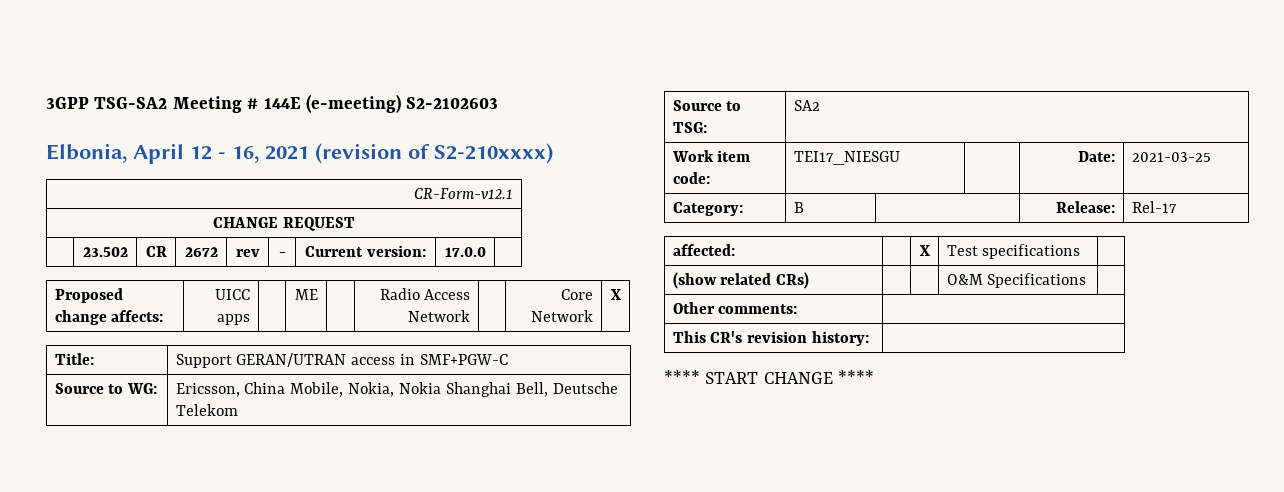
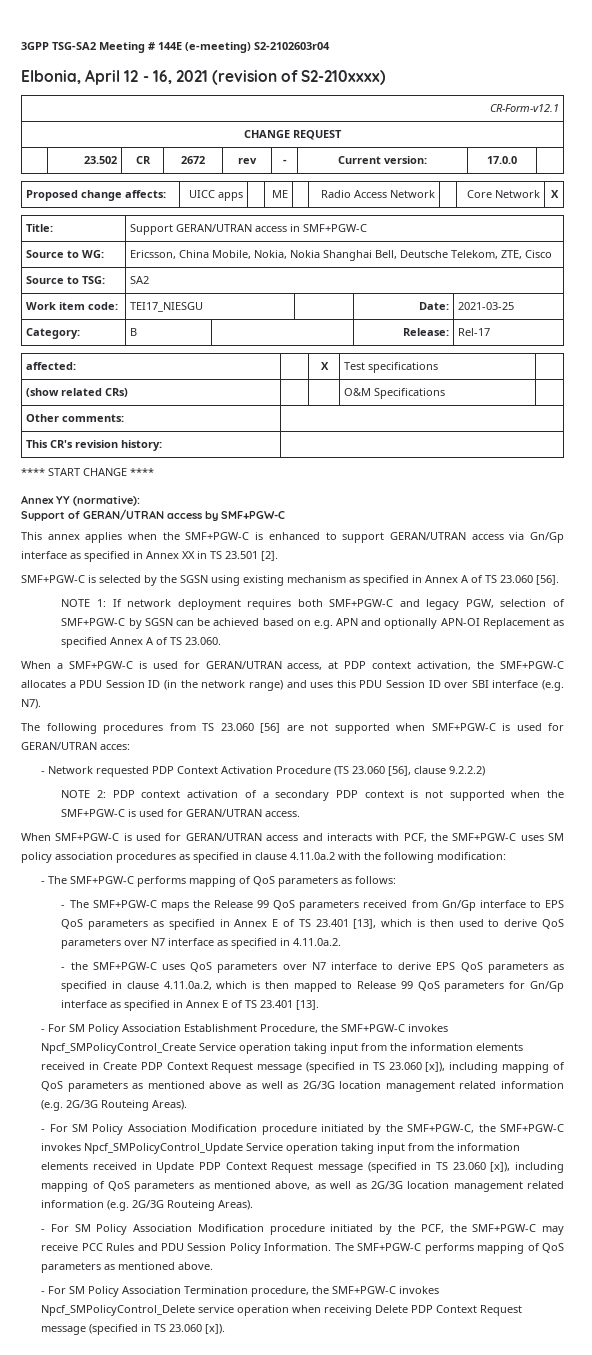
- 3GPP TSG-SA2 Meeting # 144E (e-meeting) S2-2102603
+ 3GPP TSG-SA2 Meeting # 144E (e-meeting) S2-2102603r04
- Source to WG: | Ericsson, China Mobile, Nokia, Nokia Shanghai Bell, Deutsche Telekom
+ Source to WG: | Ericsson, China Mobile, Nokia, Nokia Shanghai Bell, Deutsche Telekom, ZTE, Cisco
+ Annex YY (normative):
+ Support of GERAN/UTRAN access by SMF+PGW-C
+ This annex applies when the SMF+PGW-C is enhanced to support GERAN/UTRAN access via Gn/Gp interface as specified in Annex XX in TS 23.501 [2].
+ SMF+PGW-C is selected by the SGSN using existing mechanism as specified in Annex A of TS 23.060 [56].
+ NOTE 1: If network deployment requires both SMF+PGW-C and legacy PGW, selection of SMF+PGW-C by SGSN can be achieved based on e.g. APN and optionally APN-OI Replacement as specified Annex A of TS 23.060.
+ When a SMF+PGW-C is used for GERAN/UTRAN access, at PDP context activation, the SMF+PGW-C allocates a PDU Session ID (in the network range) and uses this PDU Session ID over SBI interface (e.g. N7).
+ The following procedures from TS 23.060 [56] are not supported when SMF+PGW-C is used for GERAN/UTRAN acces:
+ - Network requested PDP Context Activation Procedure (TS 23.060 [56], clause 9.2.2.2)
+ NOTE 2: PDP context activation of a secondary PDP context is not supported when the SMF+PGW-C is used for GERAN/UTRAN access.
+ When SMF+PGW-C is used for GERAN/UTRAN access and interacts with PCF, the SMF+PGW-C uses SM policy association procedures as specified in clause 4.11.0a.2 with the following modification:
+ - The SMF+PGW-C performs mapping of QoS parameters as follows:
+ - The SMF+PGW-C maps the Release 99 QoS parameters received from Gn/Gp interface to EPS QoS parameters as specified in Annex E of TS 23.401 [13], which is then used to derive QoS parameters over N7 interface as specified in 4.11.0a.2.
+ - the SMF+PGW-C uses QoS parameters over N7 interface to derive EPS QoS parameters as specified in clause 4.11.0a.2, which is then mapped to Release 99 QoS parameters for Gn/Gp interface as specified in Annex E of TS 23.401 [13].
+ - For SM Policy Association Establishment Procedure, the SMF+PGW-C invokes Npcf_SMPolicyControl_Create Service operation taking input from the information elements received in Create PDP Context Request message (specified in TS 23.060 [x]), including mapping of QoS parameters as mentioned above as well as 2G/3G location management related information (e.g. 2G/3G Routeing Areas).
+ - For SM Policy Association Modification procedure initiated by the SMF+PGW-C, the SMF+PGW-C invokes Npcf_SMPolicyControl_Update Service operation taking input from the information elements received in Update PDP Context Request message (specified in TS 23.060 [x]), including mapping of QoS parameters as mentioned above, as well as 2G/3G location management related information (e.g. 2G/3G Routeing Areas).
+ - For SM Policy Association Modification procedure initiated by the PCF, the SMF+PGW-C may receive PCC Rules and PDU Session Policy Information. The SMF+PGW-C performs mapping of QoS parameters as mentioned above.
+ - For SM Policy Association Termination procedure, the SMF+PGW-C invokes Npcf_SMPolicyControl_Delete service operation when receiving Delete PDP Context Request message (specified in TS 23.060 [x]).

